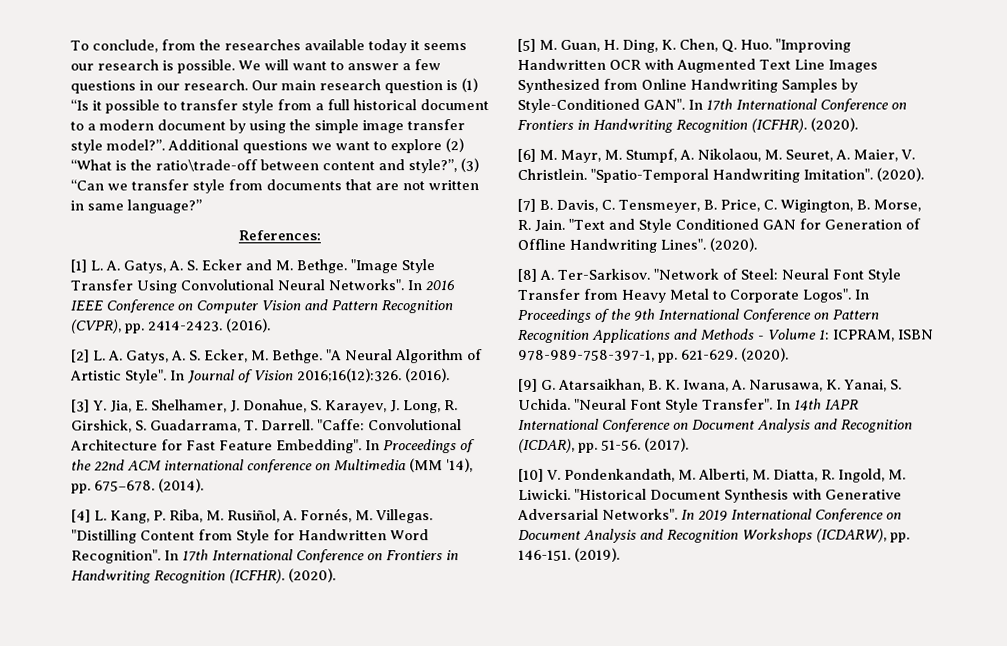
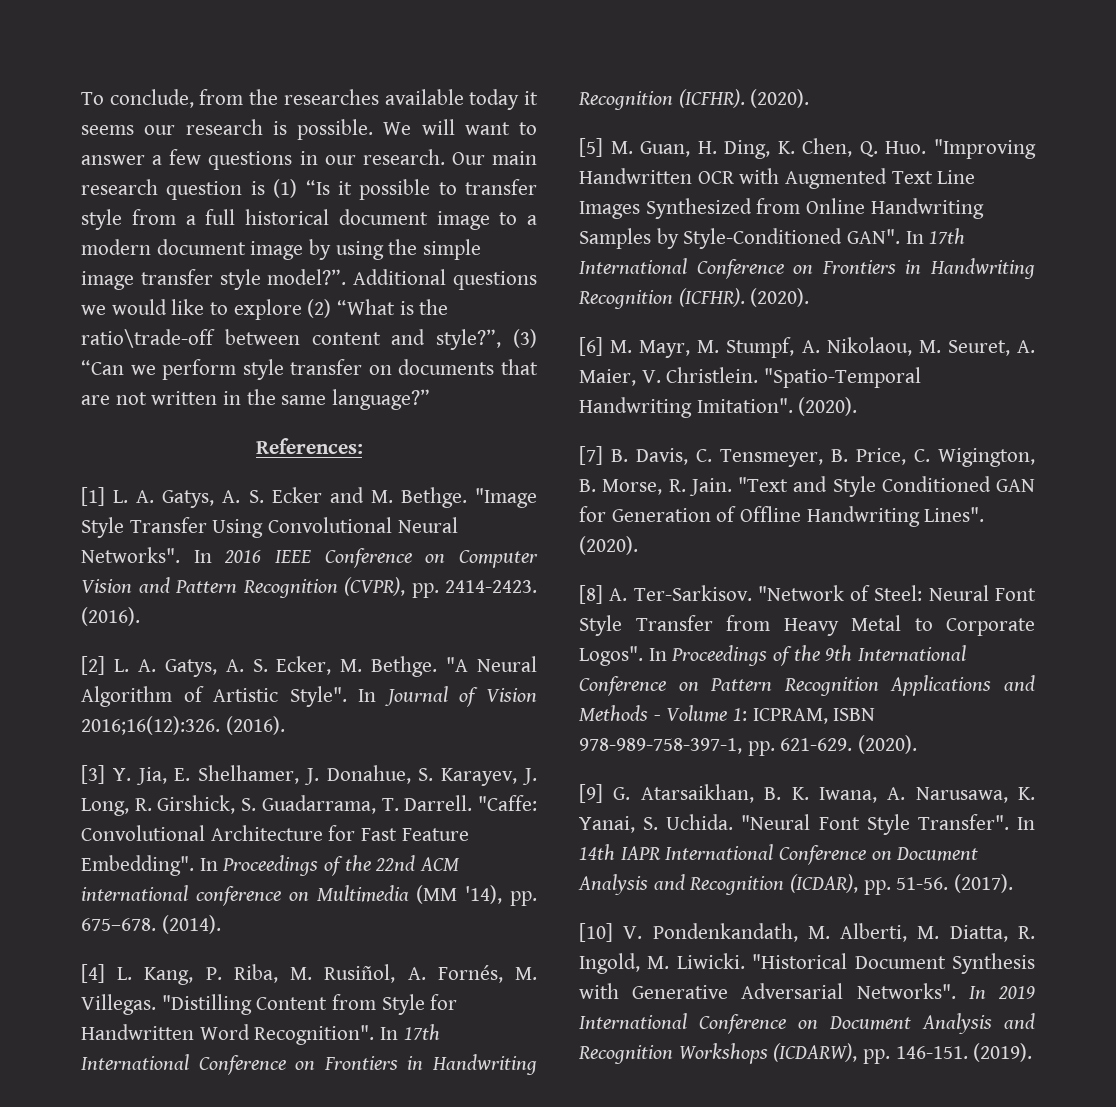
- Our main research question is (1) “Is it possible to transfer style from a full historical document to a modern document by using the simple image transfer style model?”.
+ Our main research question is (1) “Is it possible to transfer style from a full historical document image to a modern document image by using the simple image transfer style model?”.
- Additional questions we want to explore (2) “What is the ratio\trade-off between content and style?”, (3) “Can we transfer style from documents that are not written in same language?”
+ Additional questions we would like to explore (2) “What is the ratio\trade-off between content and style?”, (3) “Can we perform style transfer on documents that are not written in the same language?”

